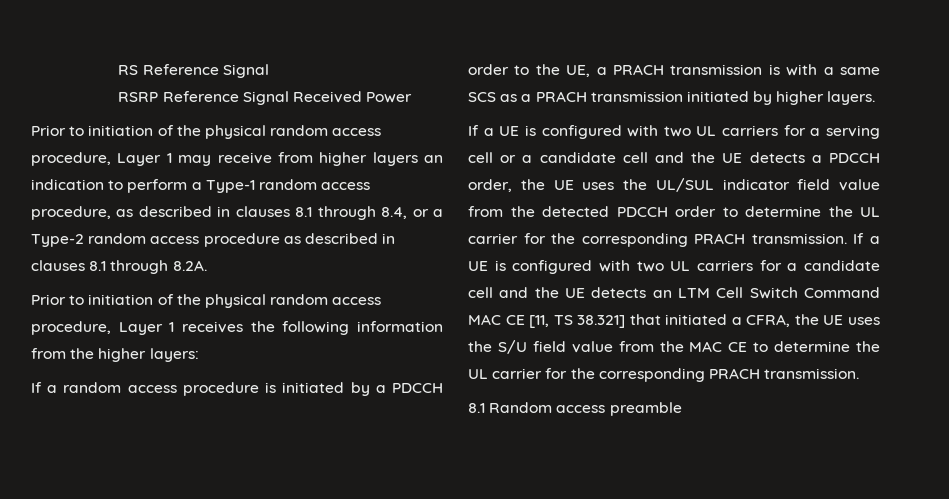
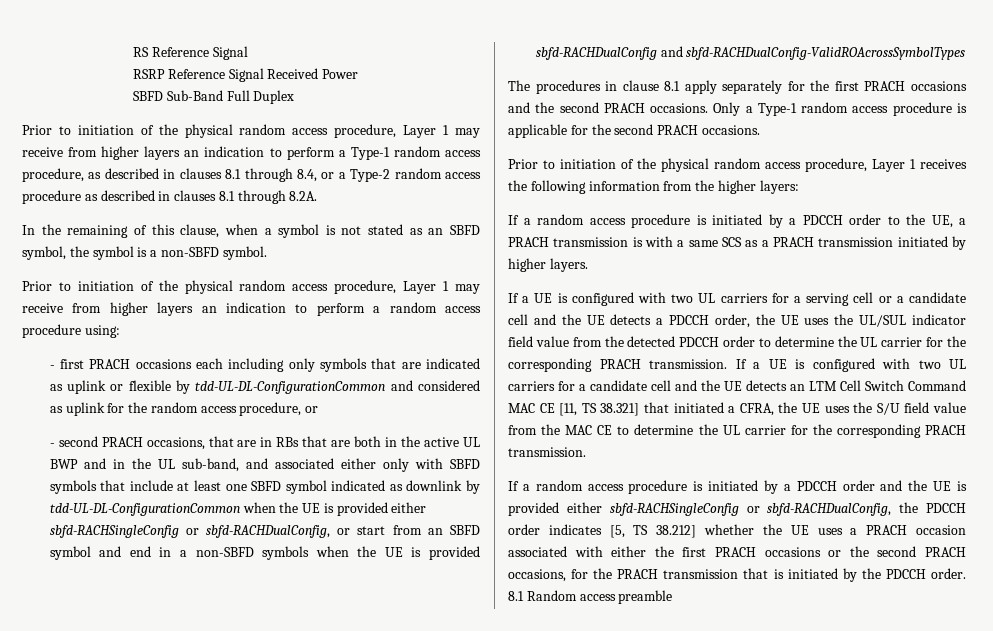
+ SBFD Sub-Band Full Duplex
+ In the remaining of this clause, when a symbol is not stated as an SBFD symbol, the symbol is a non-SBFD symbol.
+ Prior to initiation of the physical random access procedure, Layer 1 may receive from higher layers an indication to perform a random access procedure using:
+ - first PRACH occasions each including only symbols that are indicated as uplink or flexible by tdd-UL-DL-ConfigurationCommon and considered as uplink for the random access procedure, or
+ - second PRACH occasions, that are in RBs that are both in the active UL BWP and in the UL sub-band, and associated either only with SBFD symbols that include at least one SBFD symbol indicated as downlink by tdd-UL-DL-ConfigurationCommon when the UE is provided either sbfd-RACHSingleConfig or sbfd-RACHDualConfig, or start from an SBFD symbol and end in a non-SBFD symbols when the UE is provided sbfd-RACHDualConfig and sbfd-RACHDualConfig-ValidROAcrossSymbolTypes
+ The procedures in clause 8.1 apply separately for the first PRACH occasions and the second PRACH occasions. Only a Type-1 random access procedure is applicable for the second PRACH occasions.
+ If a random access procedure is initiated by a PDCCH order and the UE is provided either sbfd-RACHSingleConfig or sbfd-RACHDualConfig, the PDCCH order indicates [5, TS 38.212] whether the UE uses a PRACH occasion associated with either the first PRACH occasions or the second PRACH occasions, for the PRACH transmission that is initiated by the PDCCH order.

